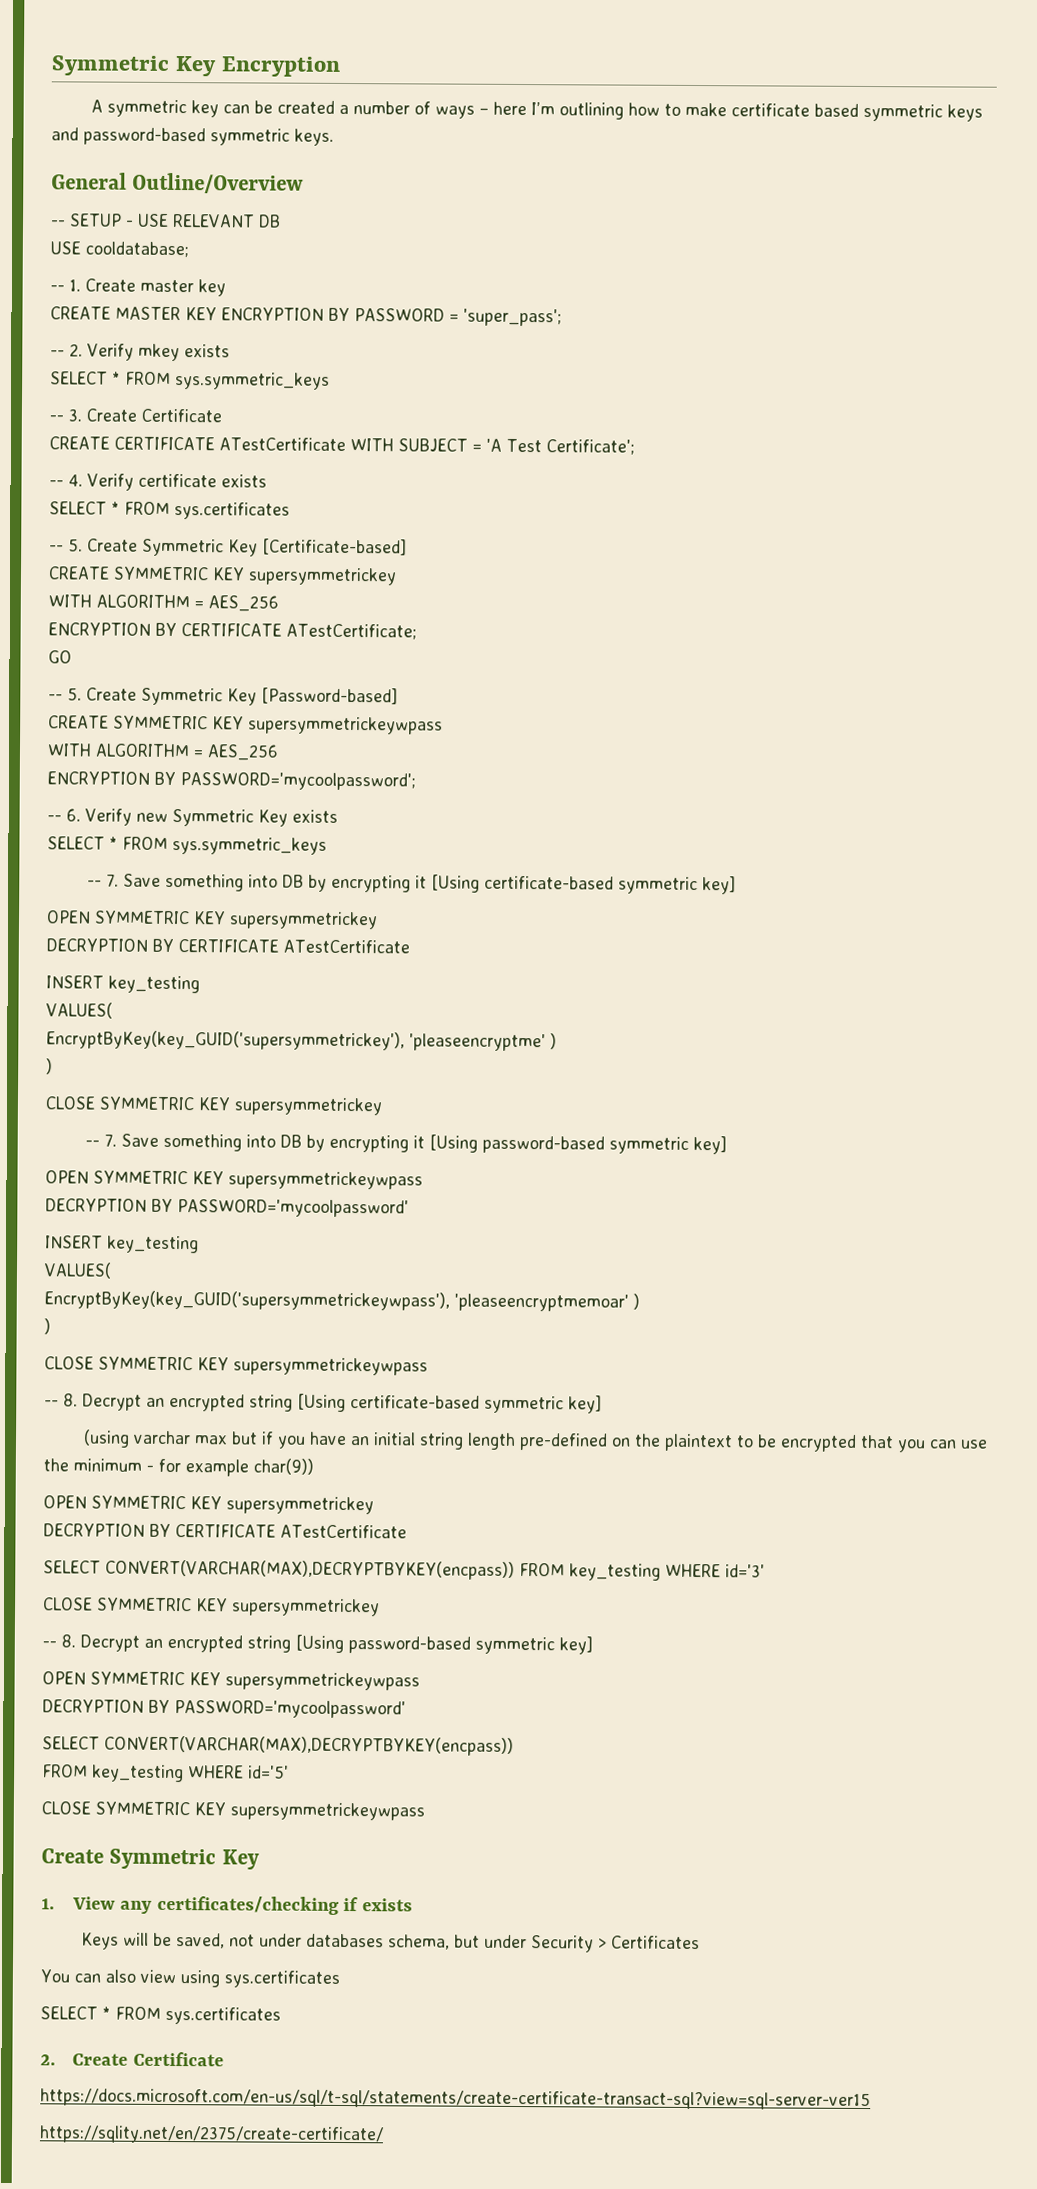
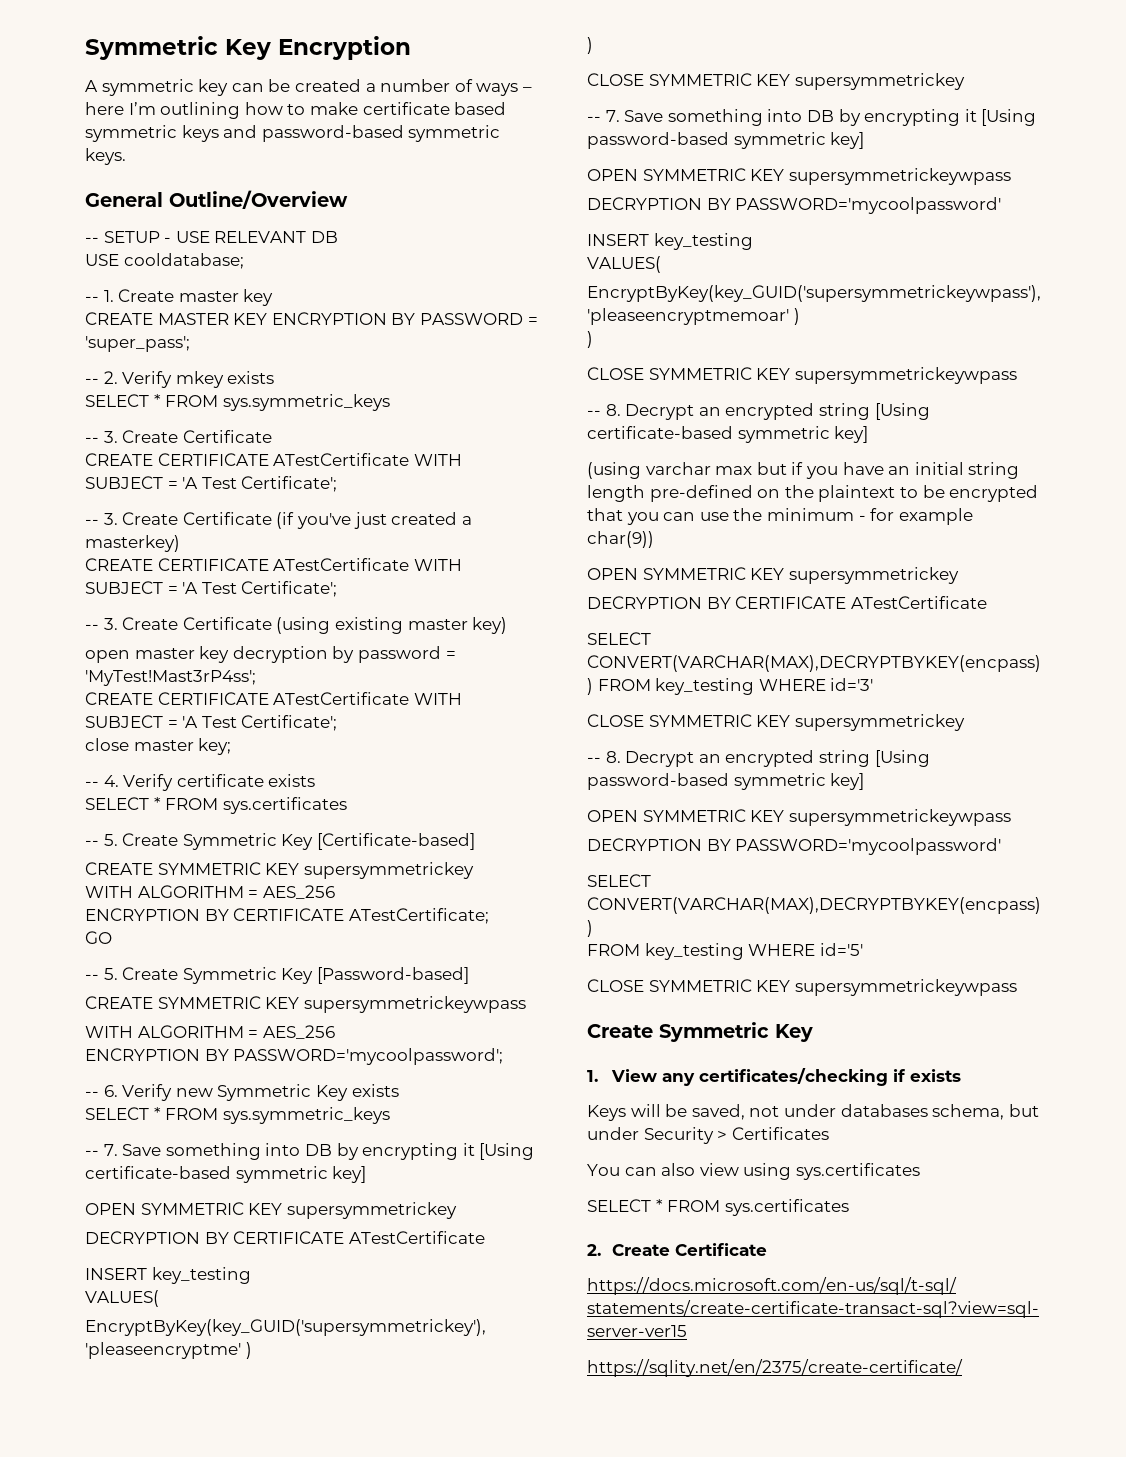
+ -- 3. Create Certificate (if you've just created a masterkey)
+ CREATE CERTIFICATE ATestCertificate WITH SUBJECT = 'A Test Certificate';
+ -- 3. Create Certificate (using existing master key)
+ open master key decryption by password = 'MyTest!Mast3rP4ss';
+ CREATE CERTIFICATE ATestCertificate WITH SUBJECT = 'A Test Certificate';
+ close master key;

